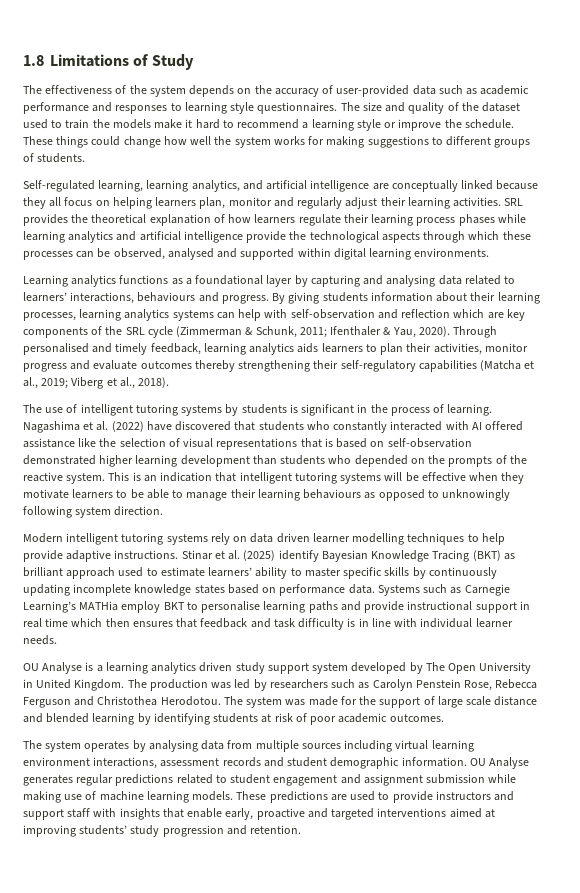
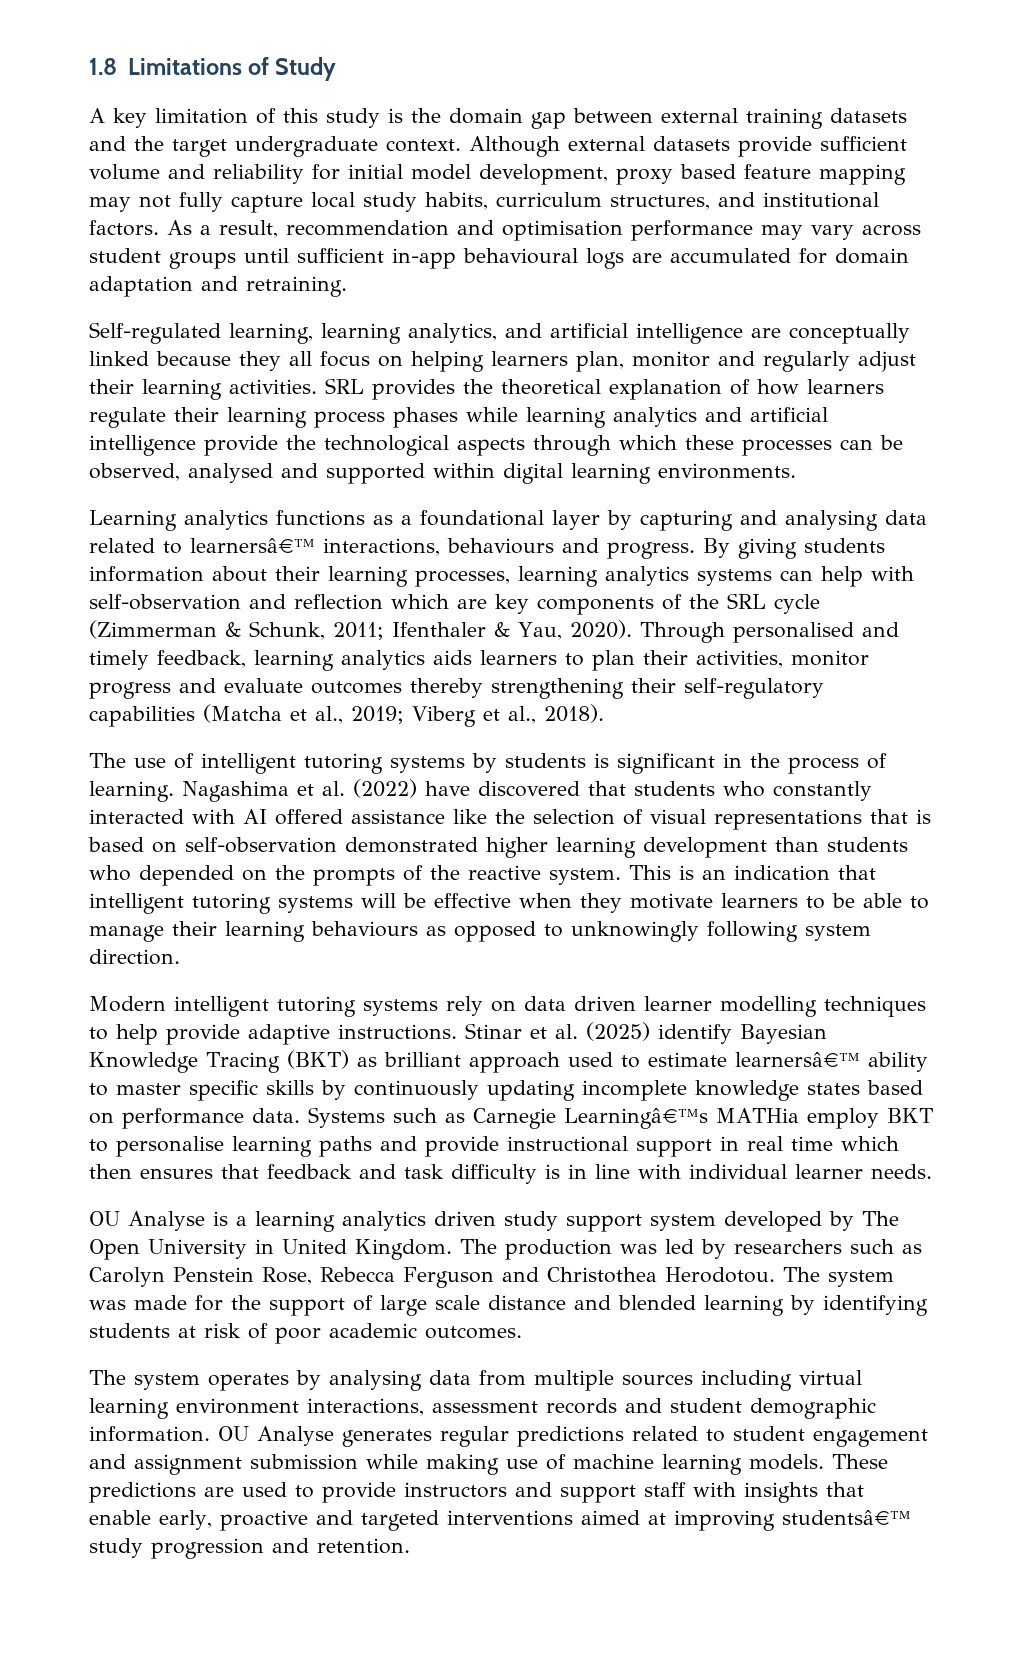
- The effectiveness of the system depends on the accuracy of user-provided data such as academic performance and responses to learning style questionnaires. The size and quality of the dataset used to train the models make it hard to recommend a learning style or improve the schedule. These things could change how well the system works for making suggestions to different groups of students.
+ A key limitation of this study is the domain gap between external training datasets and the target undergraduate context. Although external datasets provide sufficient volume and reliability for initial model development, proxy based feature mapping may not fully capture local study habits, curriculum structures, and institutional factors. As a result, recommendation and optimisation performance may vary across student groups until sufficient in-app behavioural logs are accumulated for domain adaptation and retraining.
- Learning analytics functions as a foundational layer by capturing and analysing data related to learners’ interactions, behaviours and progress.
+ Learning analytics functions as a foundational layer by capturing and analysing data related to learnersâ€™ interactions, behaviours and progress.
- Stinar et al. (2025) identify Bayesian Knowledge Tracing (BKT) as brilliant approach used to estimate learners’ ability to master specific skills by continuously updating incomplete knowledge states based on performance data.
+ Stinar et al. (2025) identify Bayesian Knowledge Tracing (BKT) as brilliant approach used to estimate learnersâ€™ ability to master specific skills by continuously updating incomplete knowledge states based on performance data.
- Systems such as Carnegie Learning’s MATHia employ BKT to personalise learning paths and provide instructional support in real time which then ensures that feedback and task difficulty is in line with individual learner needs.
+ Systems such as Carnegie Learningâ€™s MATHia employ BKT to personalise learning paths and provide instructional support in real time which then ensures that feedback and task difficulty is in line with individual learner needs.
- These predictions are used to provide instructors and support staff with insights that enable early, proactive and targeted interventions aimed at improving students’ study progression and retention.
+ These predictions are used to provide instructors and support staff with insights that enable early, proactive and targeted interventions aimed at improving studentsâ€™ study progression and retention.

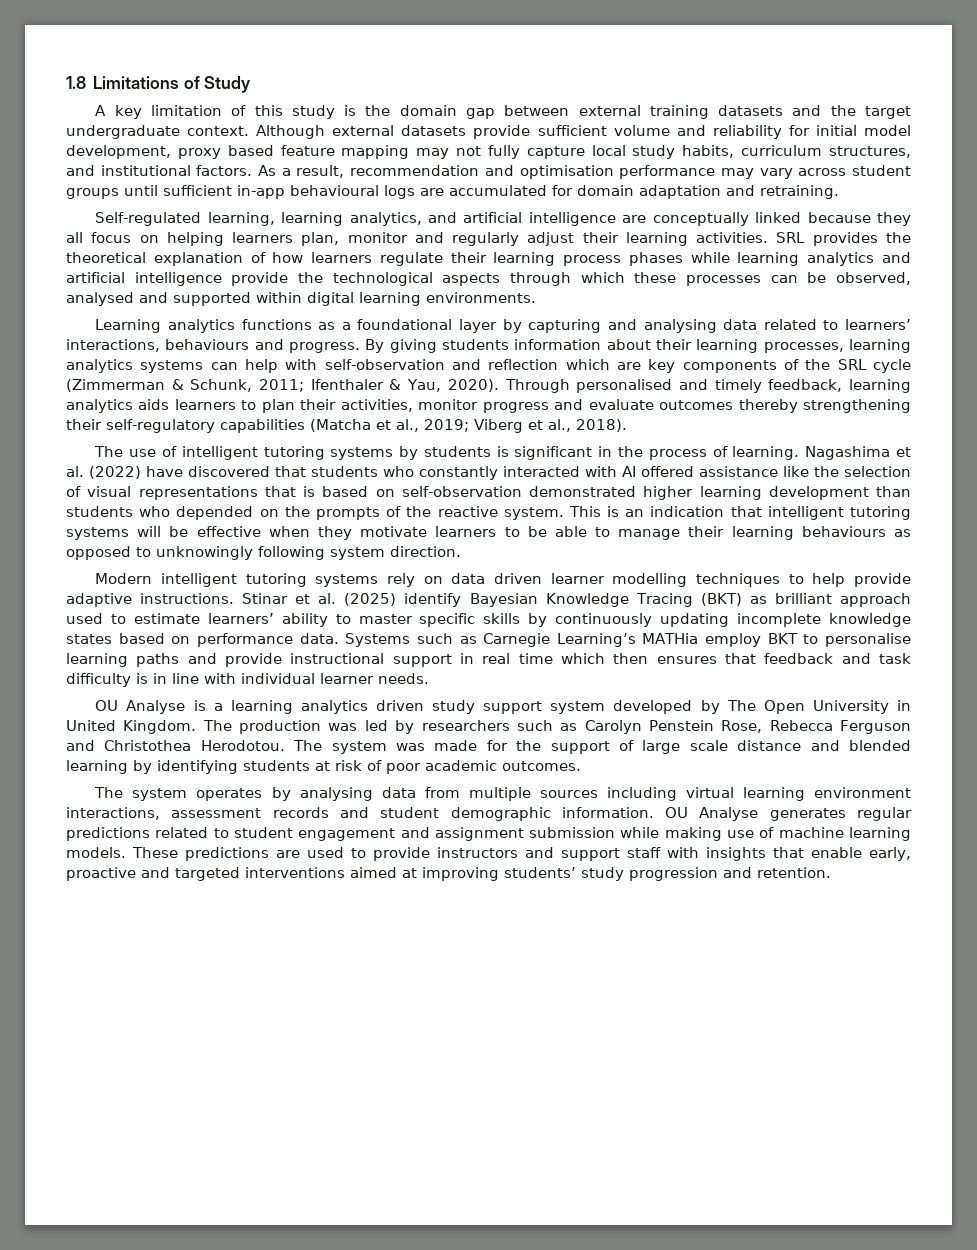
- Learning analytics functions as a foundational layer by capturing and analysing data related to learnersâ€™ interactions, behaviours and progress.
+ Learning analytics functions as a foundational layer by capturing and analysing data related to learners’ interactions, behaviours and progress.
- Stinar et al. (2025) identify Bayesian Knowledge Tracing (BKT) as brilliant approach used to estimate learnersâ€™ ability to master specific skills by continuously updating incomplete knowledge states based on performance data.
+ Stinar et al. (2025) identify Bayesian Knowledge Tracing (BKT) as brilliant approach used to estimate learners’ ability to master specific skills by continuously updating incomplete knowledge states based on performance data.
- Systems such as Carnegie Learningâ€™s MATHia employ BKT to personalise learning paths and provide instructional support in real time which then ensures that feedback and task difficulty is in line with individual learner needs.
+ Systems such as Carnegie Learning’s MATHia employ BKT to personalise learning paths and provide instructional support in real time which then ensures that feedback and task difficulty is in line with individual learner needs.
- These predictions are used to provide instructors and support staff with insights that enable early, proactive and targeted interventions aimed at improving studentsâ€™ study progression and retention.
+ These predictions are used to provide instructors and support staff with insights that enable early, proactive and targeted interventions aimed at improving students’ study progression and retention.

